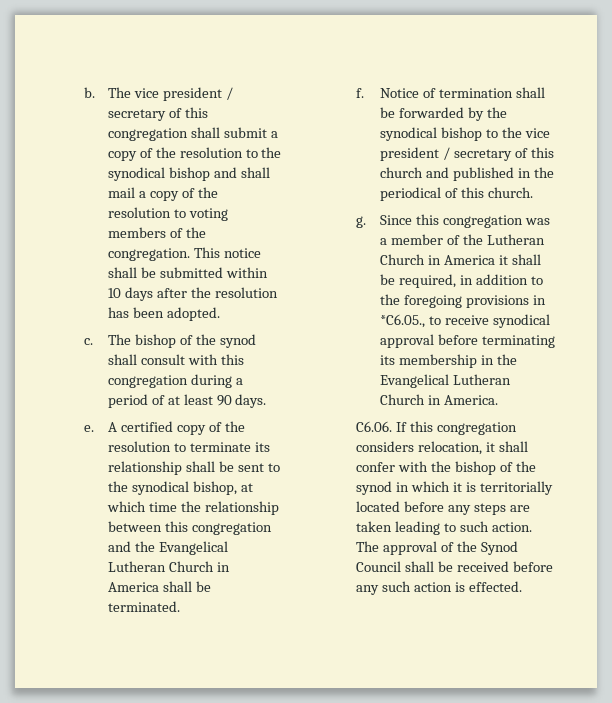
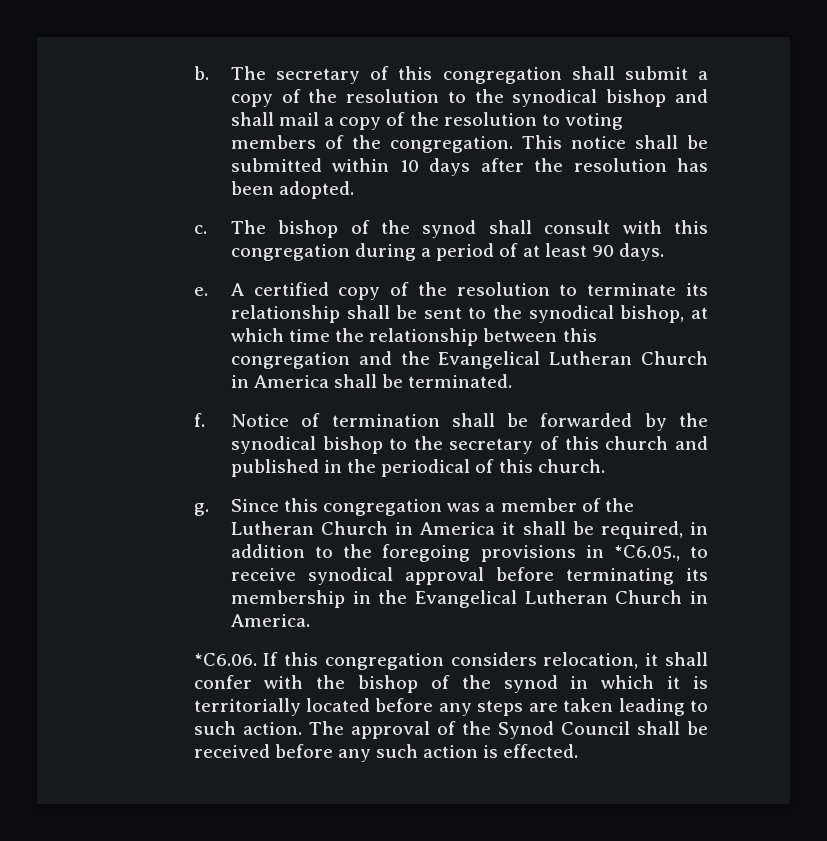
- The vice president / secretary of this congregation shall submit a copy of the resolution to the synodical bishop and shall mail a copy of the resolution to voting members of the congregation.
+ The secretary of this congregation shall submit a copy of the resolution to the synodical bishop and shall mail a copy of the resolution to voting members of the congregation.
- Notice of termination shall be forwarded by the synodical bishop to the vice president / secretary of this church and published in the periodical of this church.
+ Notice of termination shall be forwarded by the synodical bishop to the secretary of this church and published in the periodical of this church.
- C6.06. If this congregation considers relocation, it shall confer with the bishop of the synod in which it is territorially located before any steps are taken leading to such action.
+ *C6.06. If this congregation considers relocation, it shall confer with the bishop of the synod in which it is territorially located before any steps are taken leading to such action.

